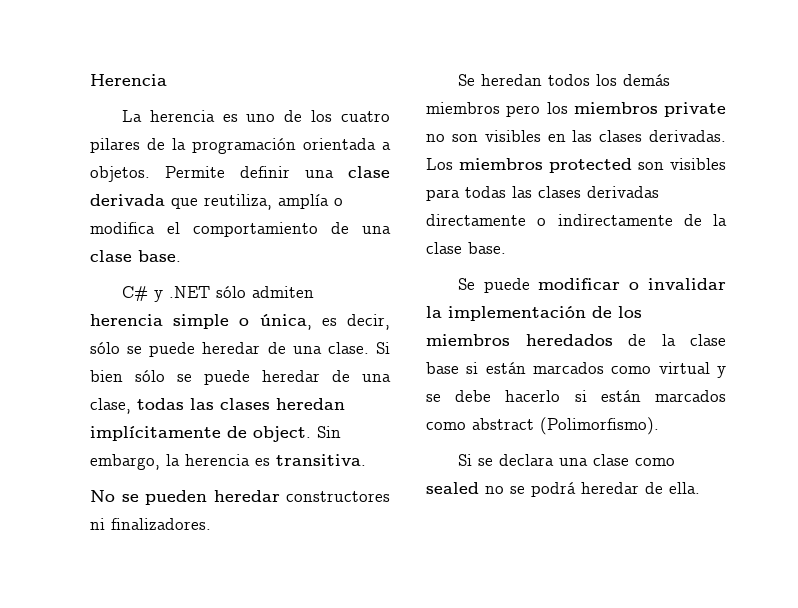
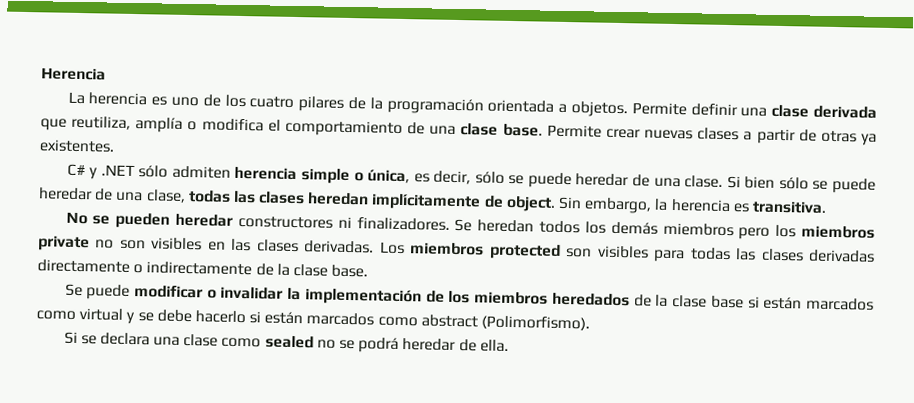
+ Permite crear nuevas clases a partir de otras ya existentes.
- No se pueden heredar constructores ni finalizadores.
- Se heredan todos los demás miembros pero los miembros private no son visibles en las clases derivadas.
+ No se pueden heredar constructores ni finalizadores. Se heredan todos los demás miembros pero los miembros private no son visibles en las clases derivadas.

